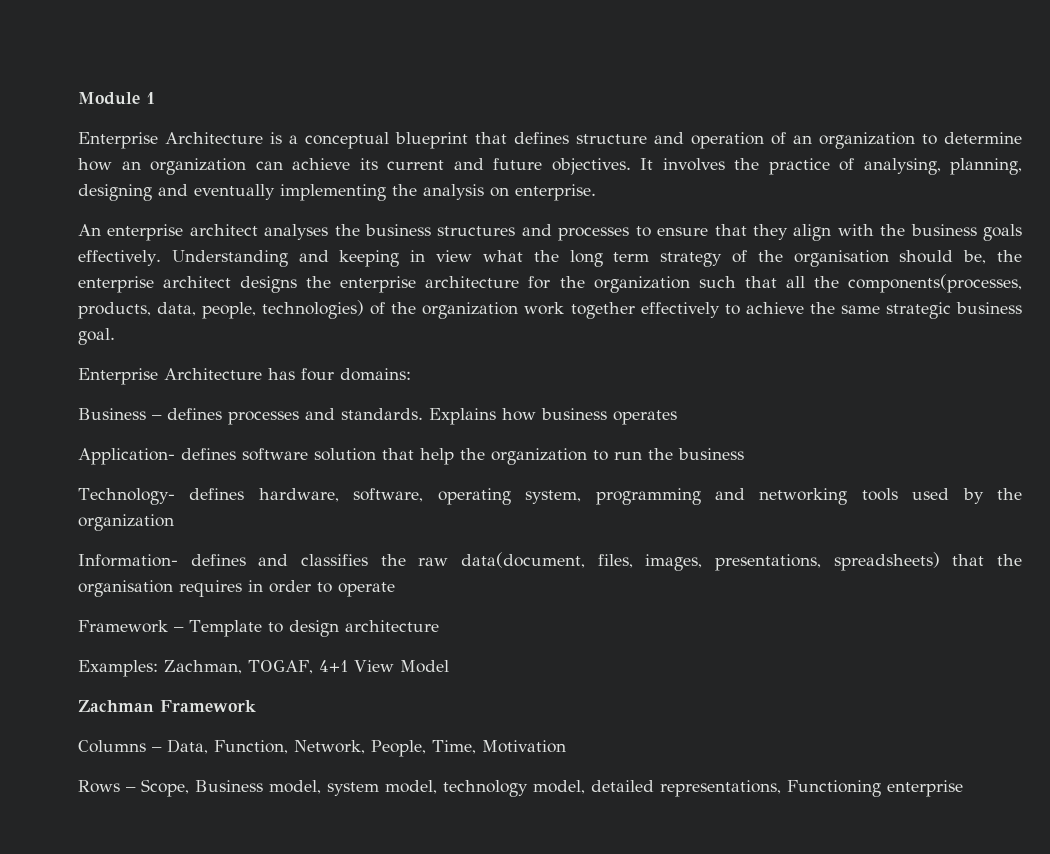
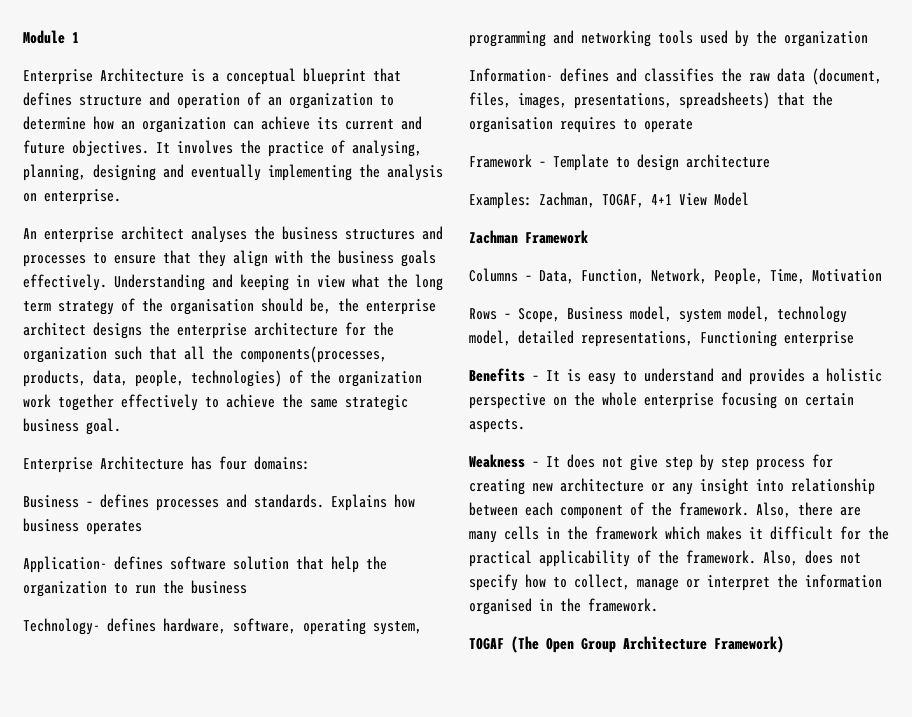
- Information- defines and classifies the raw data(document, files, images, presentations, spreadsheets) that the organisation requires in order to operate
+ Information- defines and classifies the raw data (document, files, images, presentations, spreadsheets) that the organisation requires to operate
+ Benefits – It is easy to understand and provides a holistic perspective on the whole enterprise focusing on certain aspects.
+ Weakness – It does not give step by step process for creating new architecture or any insight into relationship between each component of the framework. Also, there are many cells in the framework which makes it difficult for the practical applicability of the framework. Also, does not specify how to collect, manage or interpret the information organised in the framework.
+ TOGAF (The Open Group Architecture Framework)

